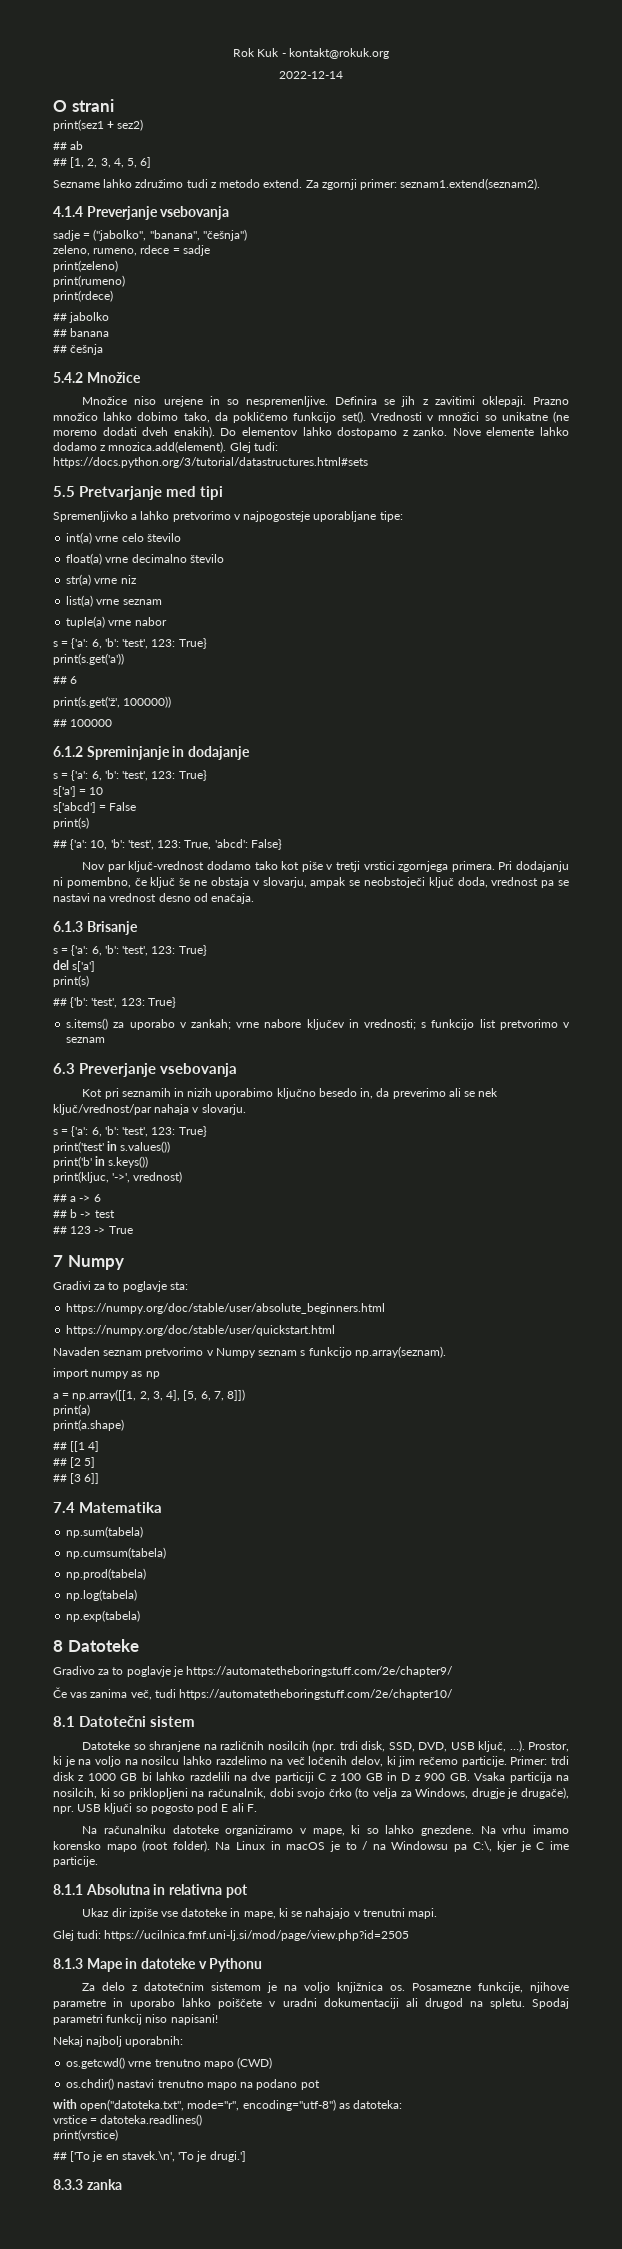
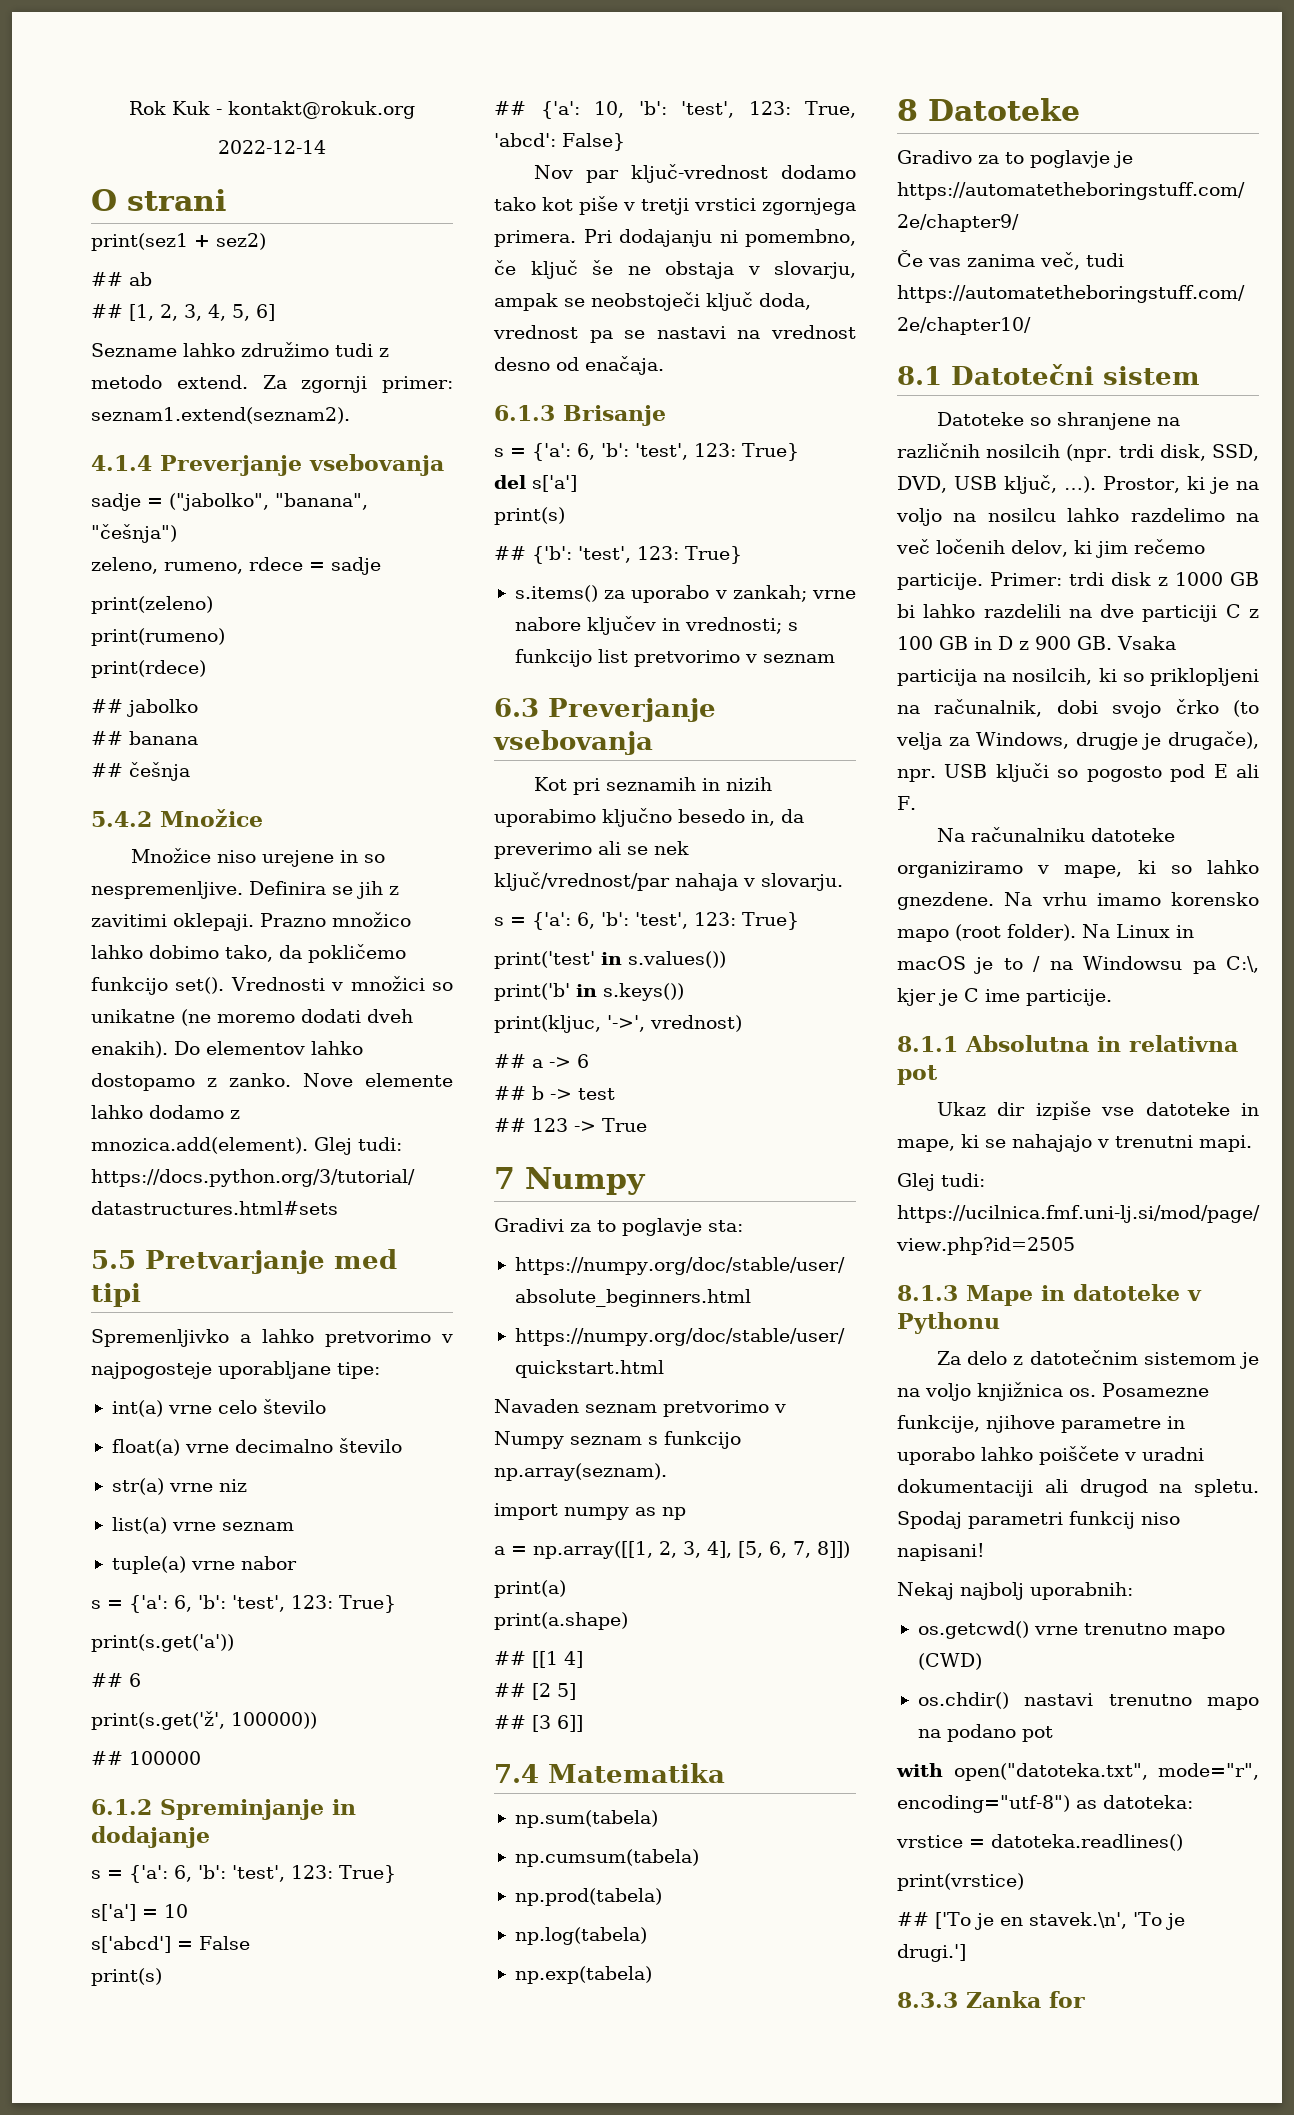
- 8.3.3 zanka
+ 8.3.3 Zanka for

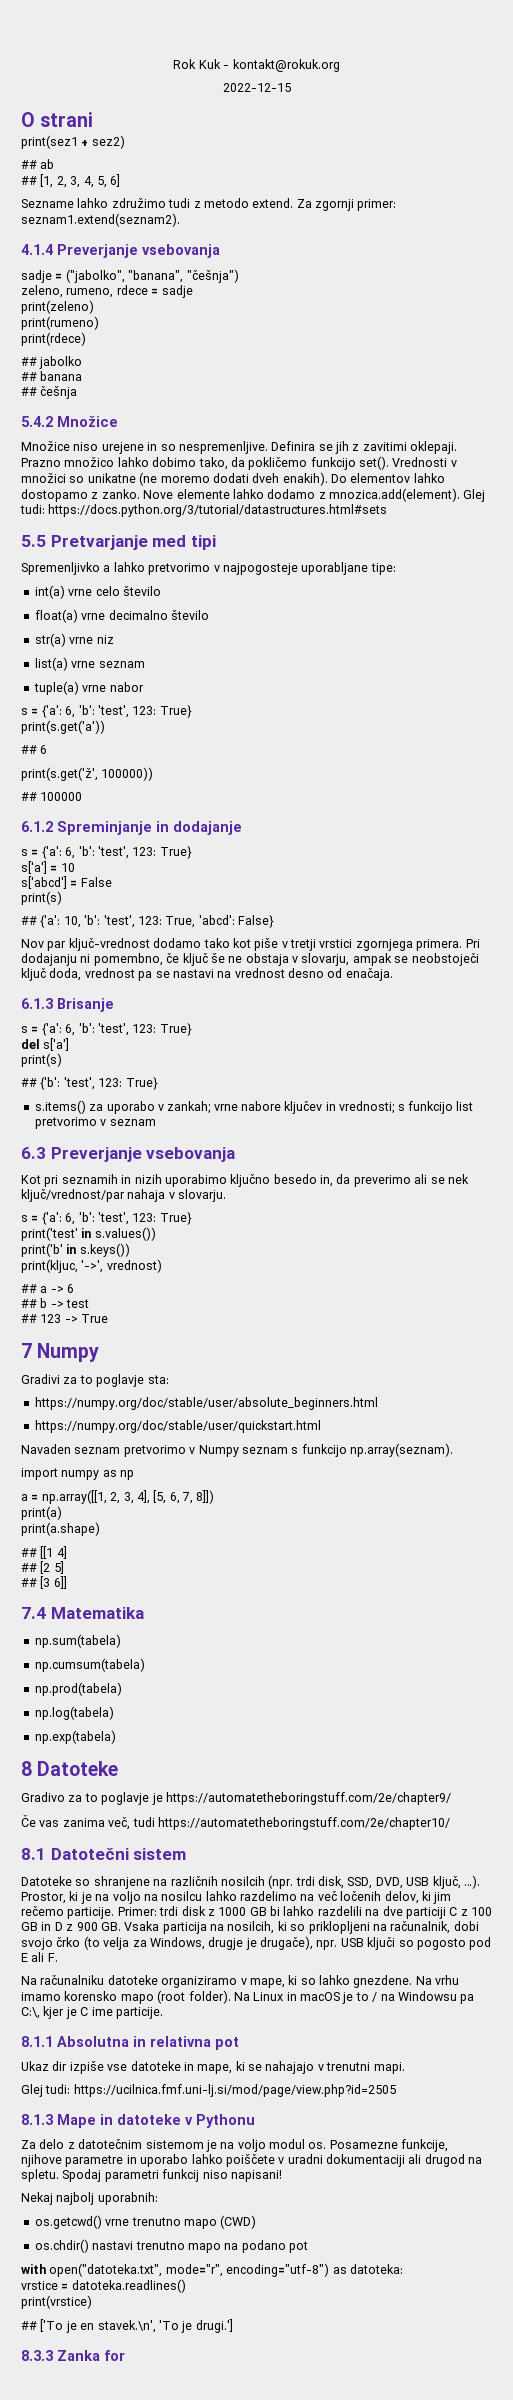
- 2022-12-14
+ 2022-12-15
- Za delo z datotečnim sistemom je na voljo knjižnica os.
+ Za delo z datotečnim sistemom je na voljo modul os.

